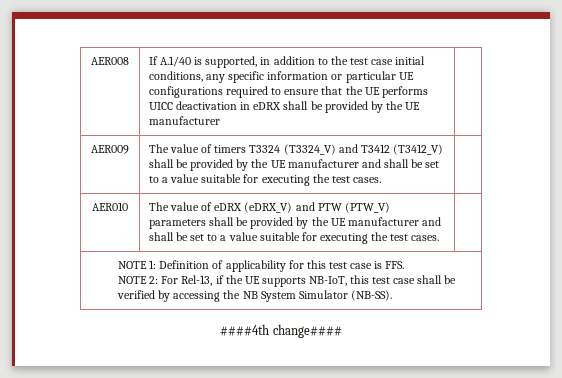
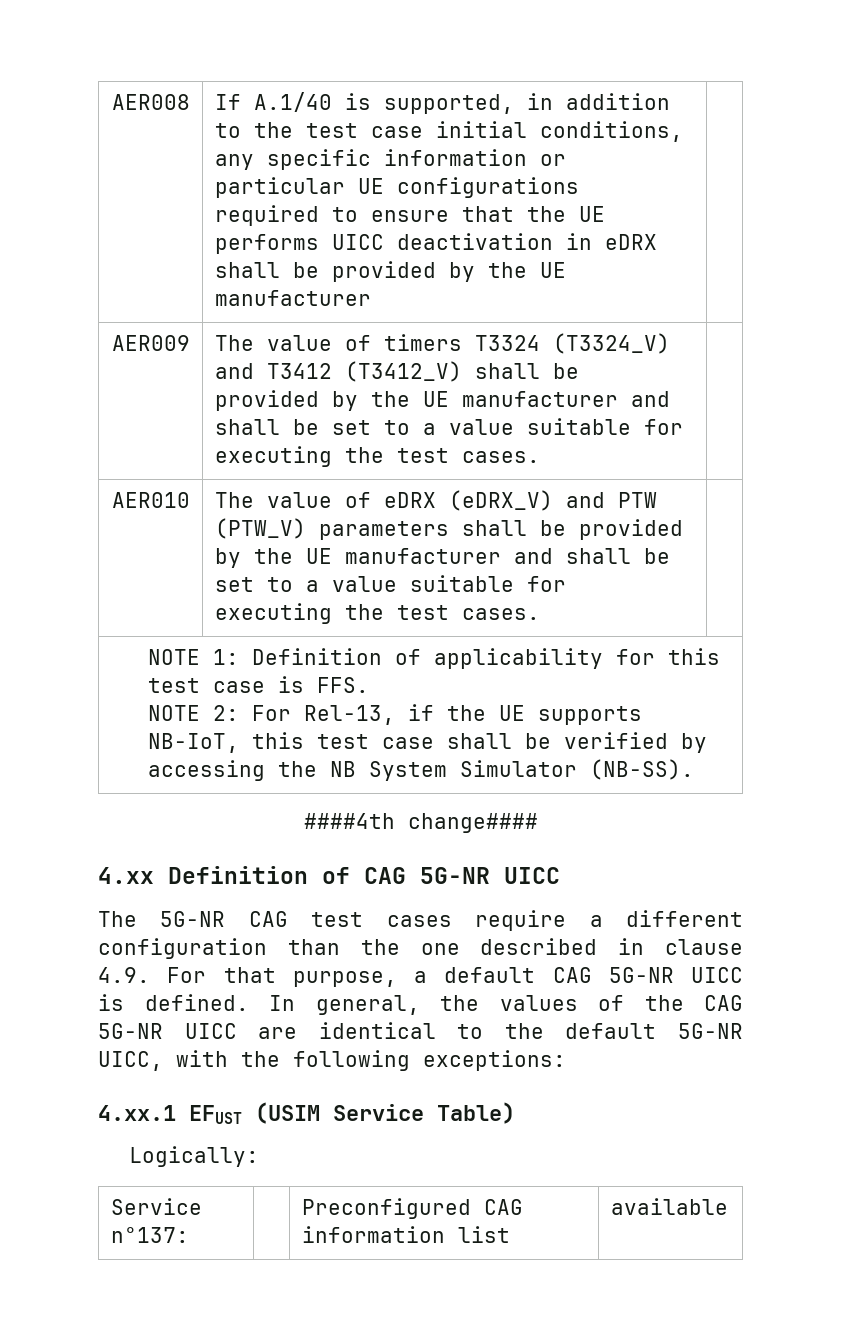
+ 4.xx Definition of CAG 5G-NR UICC
+ The 5G-NR CAG test cases require a different configuration than the one described in clause 4.9. For that purpose, a default CAG 5G-NR UICC is defined. In general, the values of the CAG 5G-NR UICC are identical to the default 5G-NR UICC, with the following exceptions:
+ 4.xx.1 EFUST (USIM Service Table)
+ Logically:
+ Service n°137: | | Preconfigured CAG information list | available

